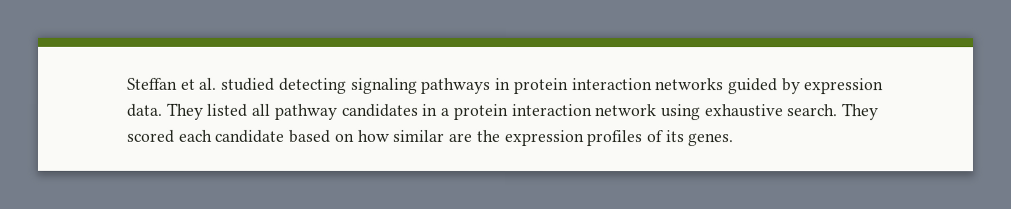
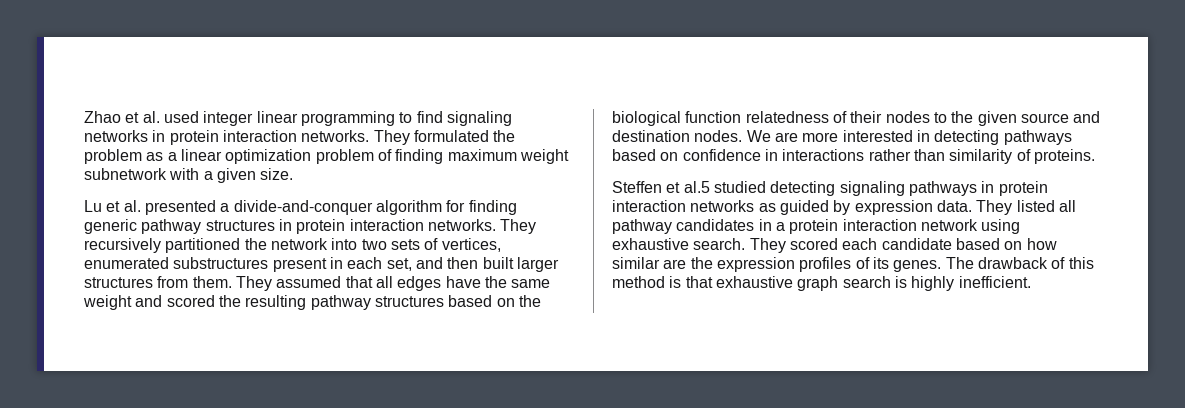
- Steffan et al. studied detecting signaling pathways in protein interaction networks guided by expression data.
+ Zhao et al. used integer linear programming to find signaling networks in protein interaction networks. They formulated the problem as a linear optimization problem of finding maximum weight subnetwork with a given size.
+ Lu et al. presented a divide-and-conquer algorithm for finding generic pathway structures in protein interaction networks. They recursively partitioned the network into two sets of vertices, enumerated substructures present in each set, and then built larger structures from them. They assumed that all edges have the same weight and scored the resulting pathway structures based on the biological function relatedness of their nodes to the given source and destination nodes. We are more interested in detecting pathways based on confidence in interactions rather than similarity of proteins.
+ Steffen et al.5 studied detecting signaling pathways in protein interaction networks as guided by expression data.
+ The drawback of this method is that exhaustive graph search is highly inefficient.

